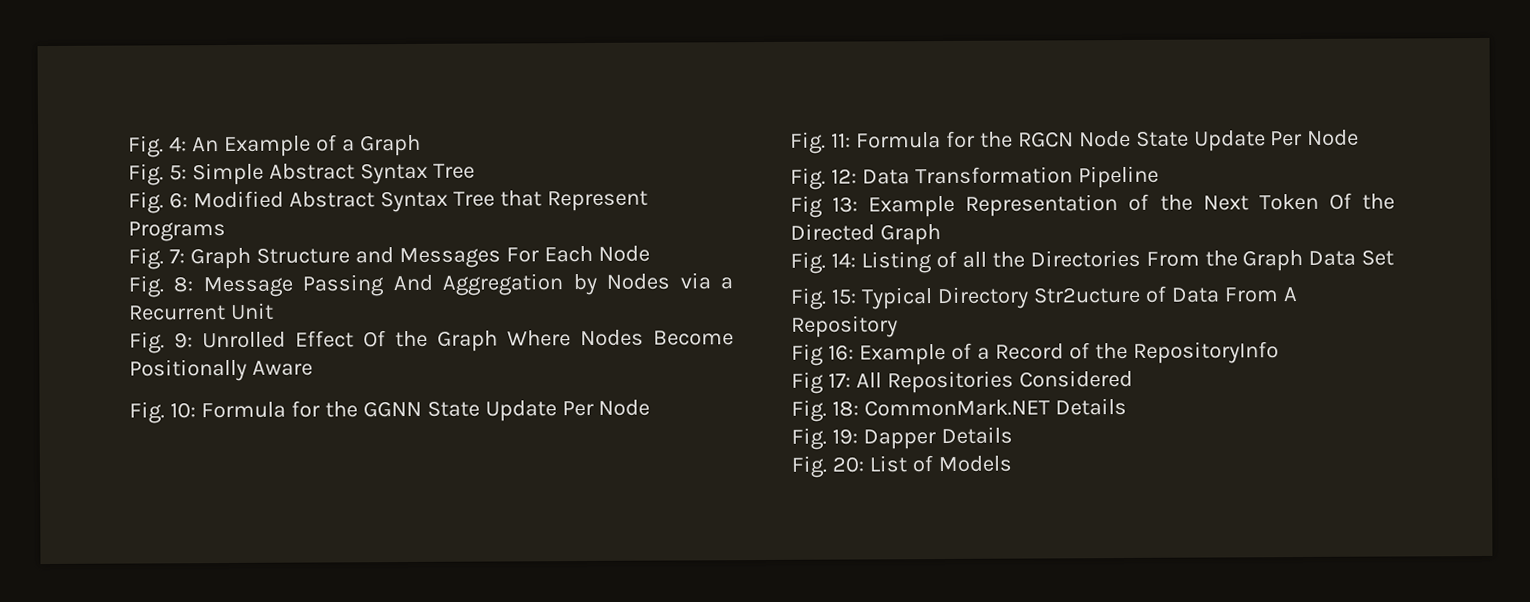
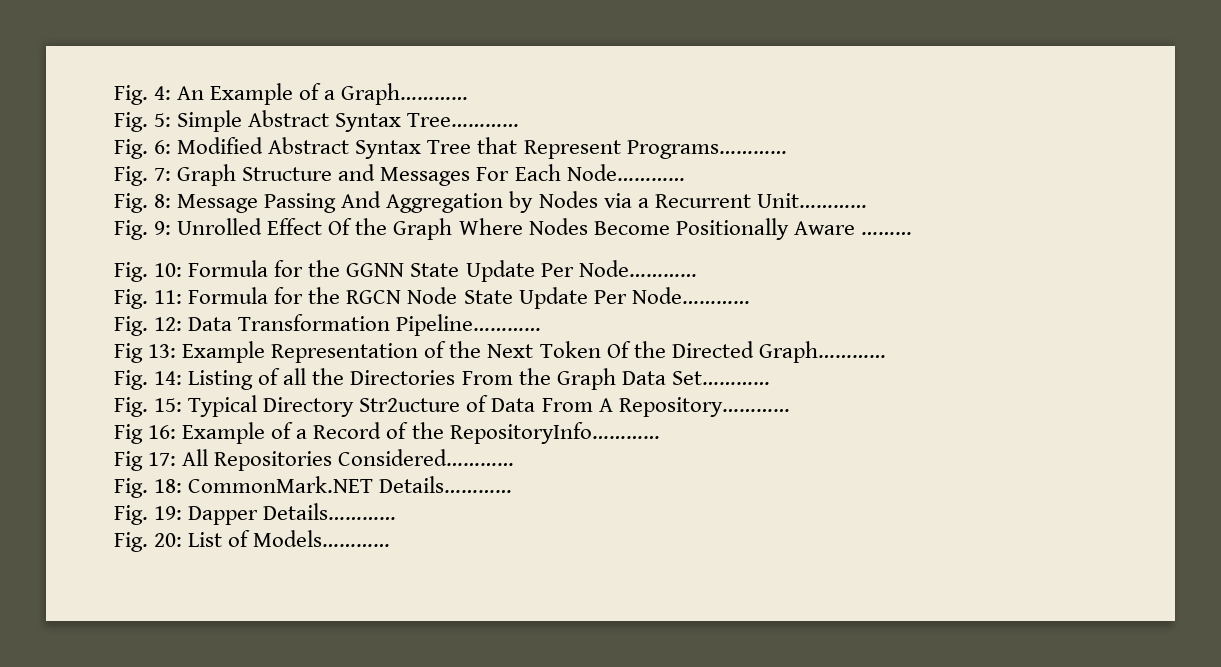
- Fig. 4: An Example of a Graph
+ Fig. 4: An Example of a Graph…………
- Fig. 5: Simple Abstract Syntax Tree
+ Fig. 5: Simple Abstract Syntax Tree…………
- Fig. 6: Modified Abstract Syntax Tree that Represent Programs
+ Fig. 6: Modified Abstract Syntax Tree that Represent Programs…………
- Fig. 7: Graph Structure and Messages For Each Node
+ Fig. 7: Graph Structure and Messages For Each Node…………
- Fig. 8: Message Passing And Aggregation by Nodes via a Recurrent Unit
+ Fig. 8: Message Passing And Aggregation by Nodes via a Recurrent Unit…………
- Fig. 9: Unrolled Effect Of the Graph Where Nodes Become Positionally Aware
+ Fig. 9: Unrolled Effect Of the Graph Where Nodes Become Positionally Aware ………
- Fig. 10: Formula for the GGNN State Update Per Node
+ Fig. 10: Formula for the GGNN State Update Per Node…………
- Fig. 11: Formula for the RGCN Node State Update Per Node
+ Fig. 11: Formula for the RGCN Node State Update Per Node…………
- Fig. 12: Data Transformation Pipeline
+ Fig. 12: Data Transformation Pipeline…………
- Fig 13: Example Representation of the Next Token Of the Directed Graph
+ Fig 13: Example Representation of the Next Token Of the Directed Graph…………
- Fig. 14: Listing of all the Directories From the Graph Data Set
+ Fig. 14: Listing of all the Directories From the Graph Data Set…………
- Fig. 15: Typical Directory Str2ucture of Data From A Repository
+ Fig. 15: Typical Directory Str2ucture of Data From A Repository…………
- Fig 16: Example of a Record of the RepositoryInfo
+ Fig 16: Example of a Record of the RepositoryInfo…………
- Fig 17: All Repositories Considered
+ Fig 17: All Repositories Considered…………
- Fig. 18: CommonMark.NET Details
+ Fig. 18: CommonMark.NET Details…………
- Fig. 19: Dapper Details
+ Fig. 19: Dapper Details…………
- Fig. 20: List of Models
+ Fig. 20: List of Models…………

